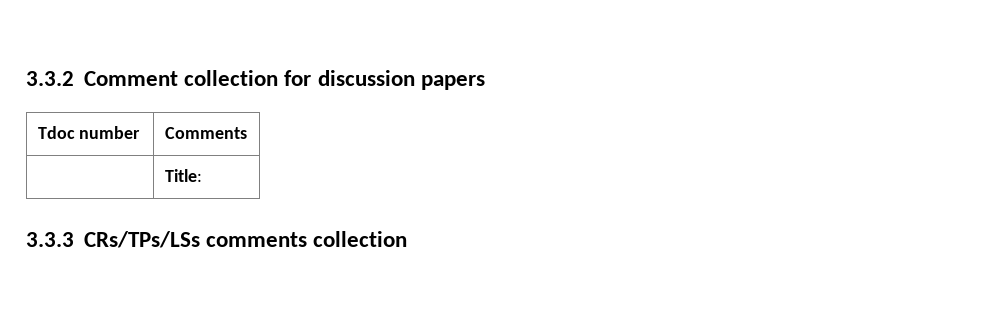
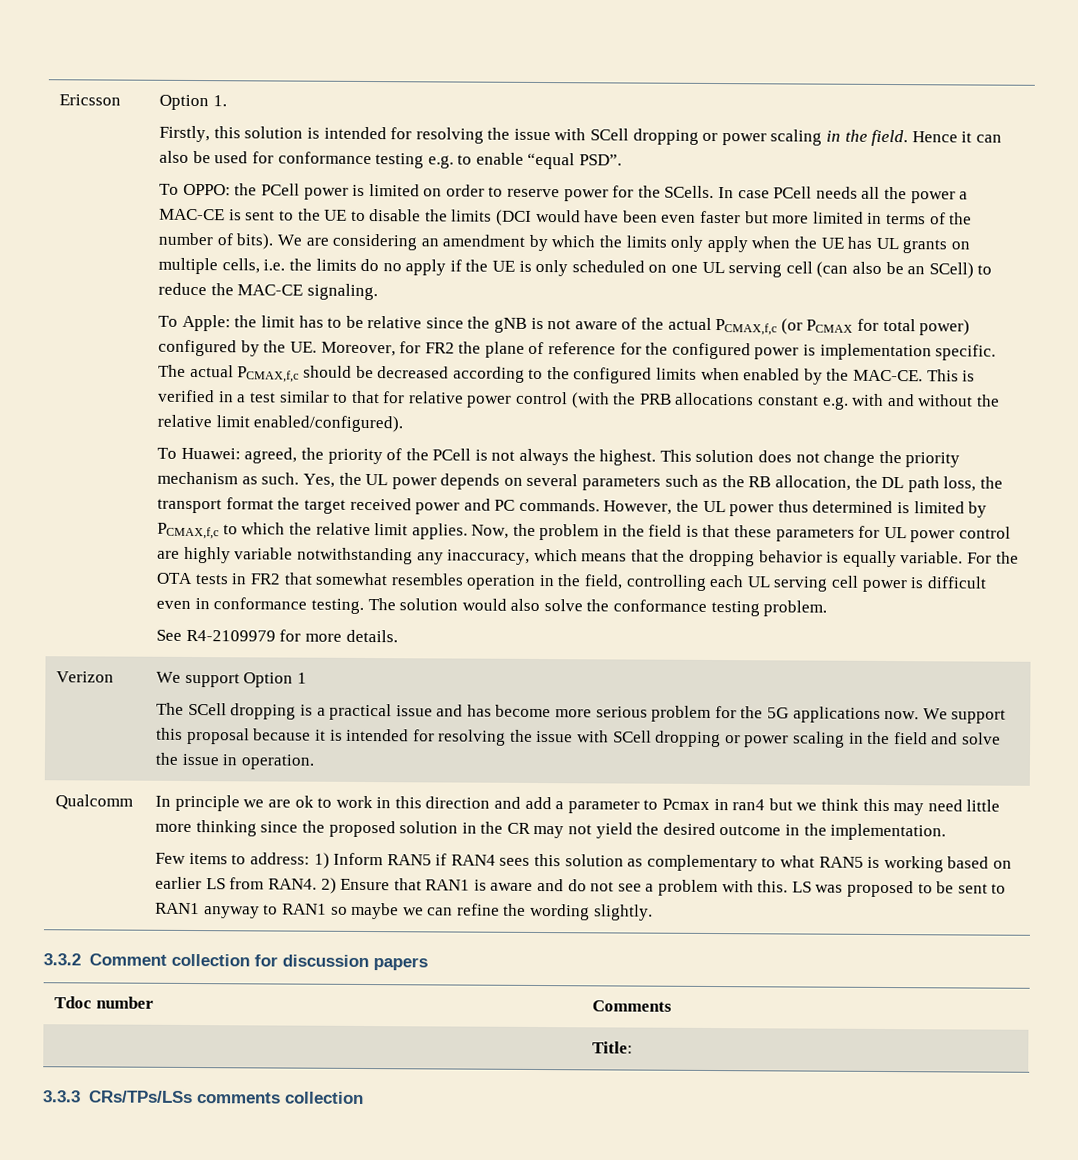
+ Ericsson | Option 1.
+ Firstly, this solution is intended for resolving the issue with SCell dropping or power scaling in the field. Hence it can also be used for conformance testing e.g. to enable “equal PSD”.
+ To OPPO: the PCell power is limited on order to reserve power for the SCells. In case PCell needs all the power a MAC-CE is sent to the UE to disable the limits (DCI would have been even faster but more limited in terms of the number of bits). We are considering an amendment by which the limits only apply when the UE has UL grants on multiple cells, i.e. the limits do no apply if the UE is only scheduled on one UL serving cell (can also be an SCell) to reduce the MAC-CE signaling.
+ To Apple: the limit has to be relative since the gNB is not aware of the actual PCMAX,f,c (or PCMAX for total power) configured by the UE. Moreover, for FR2 the plane of reference for the configured power is implementation specific. The actual PCMAX,f,c should be decreased according to the configured limits when enabled by the MAC-CE. This is verified in a test similar to that for relative power control (with the PRB allocations constant e.g. with and without the relative limit enabled/configured).
+ To Huawei: agreed, the priority of the PCell is not always the highest. This solution does not change the priority mechanism as such. Yes, the UL power depends on several parameters such as the RB allocation, the DL path loss, the transport format the target received power and PC commands. However, the UL power thus determined is limited by PCMAX,f,c to which the relative limit applies. Now, the problem in the field is that these parameters for UL power control are highly variable notwithstanding any inaccuracy, which means that the dropping behavior is equally variable. For the OTA tests in FR2 that somewhat resembles operation in the field, controlling each UL serving cell power is difficult even in conformance testing. The solution would also solve the conformance testing problem.
+ See R4-2109979 for more details.
+ Verizon | We support Option 1
+ The SCell dropping is a practical issue and has become more serious problem for the 5G applications now. We support this proposal because it is intended for resolving the issue with SCell dropping or power scaling in the field and solve the issue in operation.
+ Qualcomm | In principle we are ok to work in this direction and add a parameter to Pcmax in ran4 but we think this may need little more thinking since the proposed solution in the CR may not yield the desired outcome in the implementation.
+ Few items to address: 1) Inform RAN5 if RAN4 sees this solution as complementary to what RAN5 is working based on earlier LS from RAN4. 2) Ensure that RAN1 is aware and do not see a problem with this. LS was proposed to be sent to RAN1 anyway to RAN1 so maybe we can refine the wording slightly.

